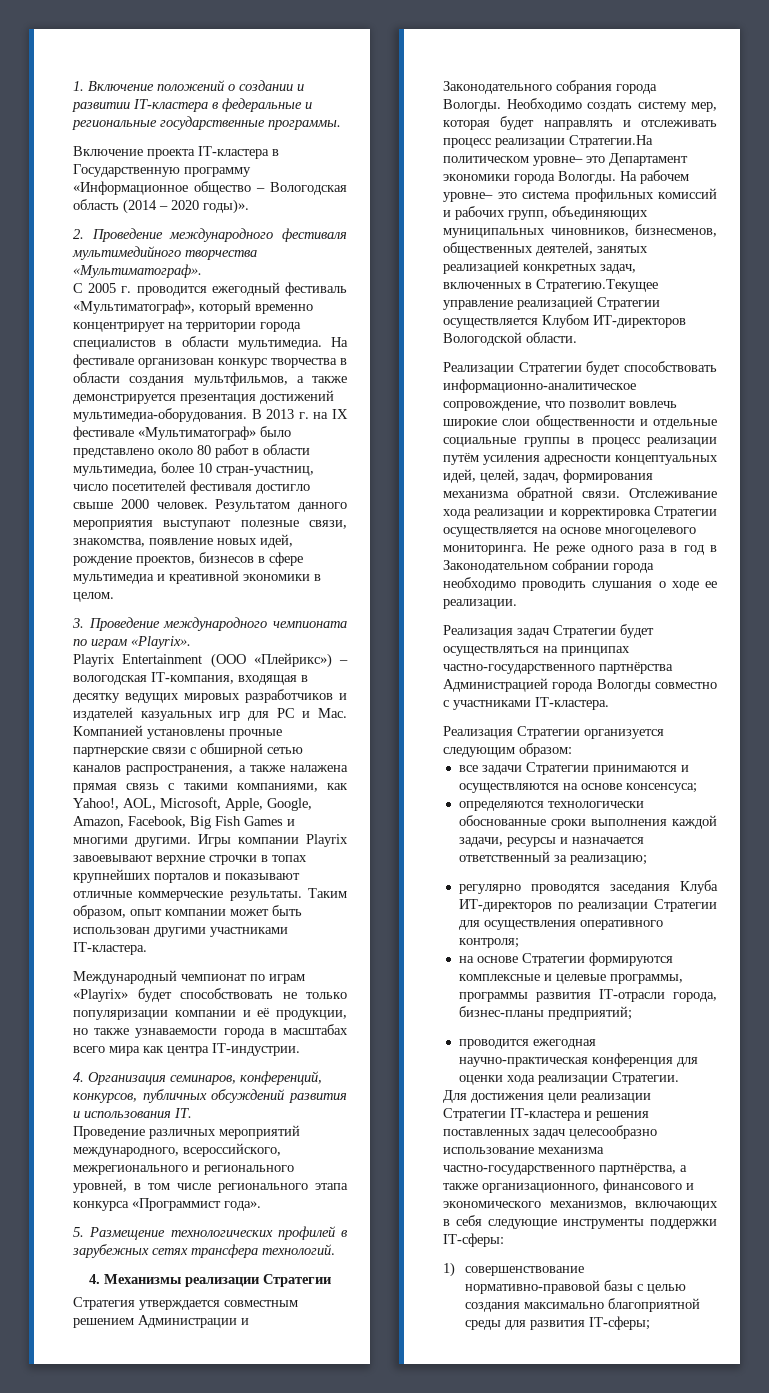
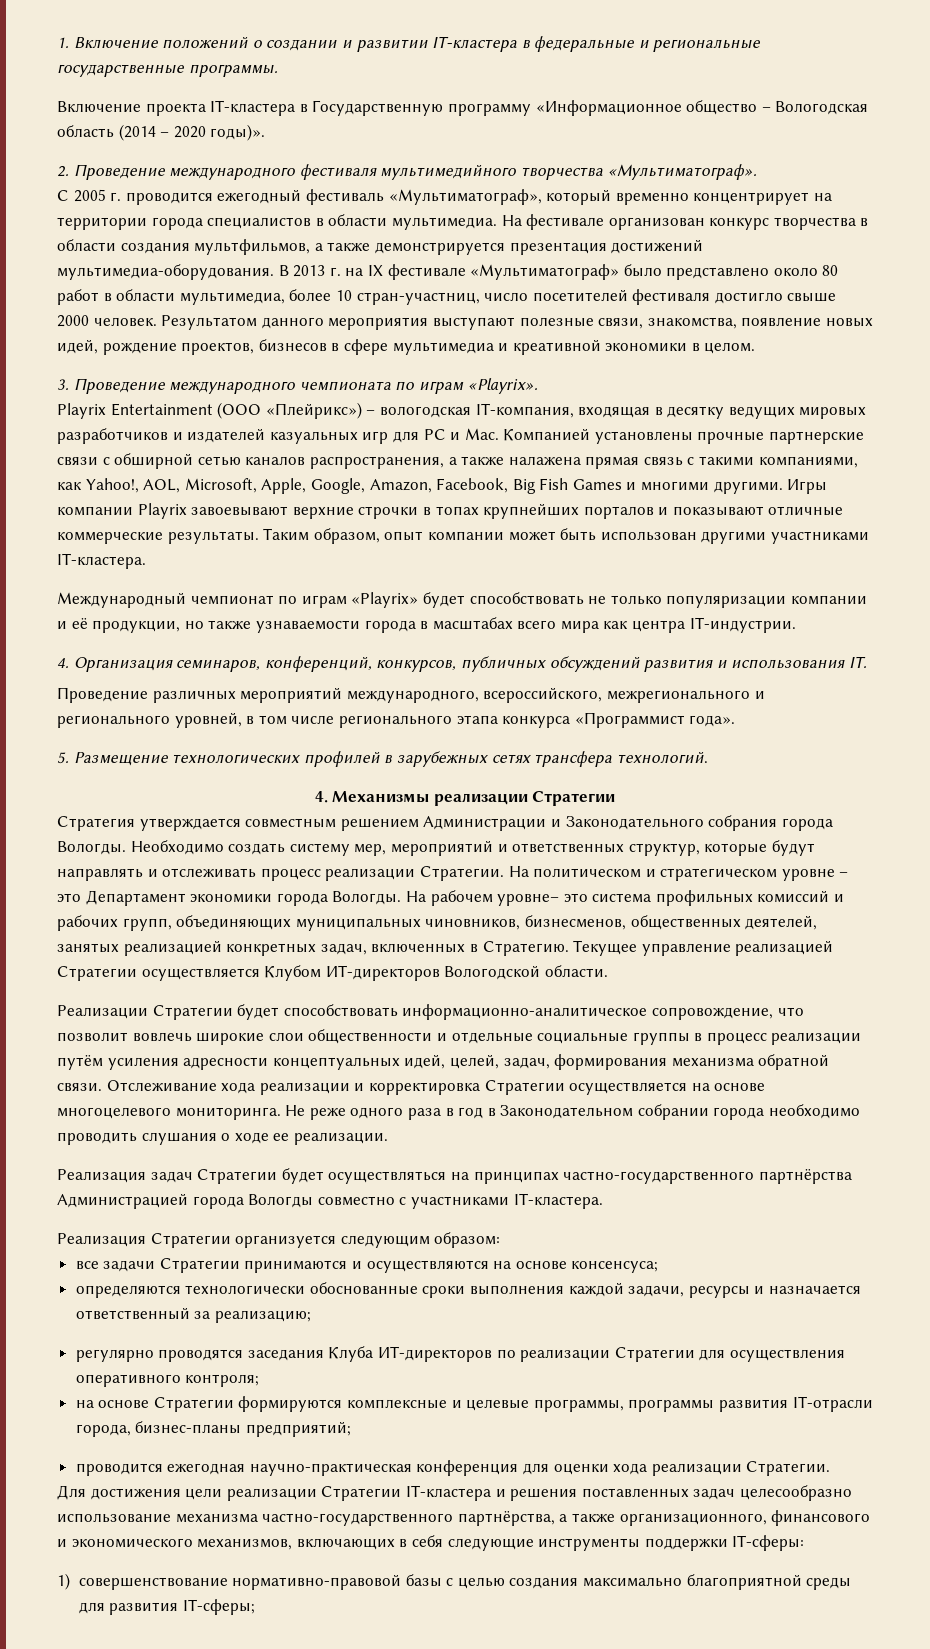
- Необходимо создать систему мер, которая будет направлять и отслеживать процесс реализации Стратегии.На политическом уровне– это Департамент экономики города Вологды.
+ Необходимо создать систему мер, мероприятий и ответственных структур, которые будут направлять и отслеживать процесс реализации Стратегии. На политическом и стратегическом уровне – это Департамент экономики города Вологды.
- На рабочем уровне– это система профильных комиссий и рабочих групп, объединяющих муниципальных чиновников, бизнесменов, общественных деятелей, занятых реализацией конкретных задач, включенных в Стратегию.Текущее управление реализацией Стратегии осуществляется Клубом ИТ-директоров Вологодской области.
+ На рабочем уровне– это система профильных комиссий и рабочих групп, объединяющих муниципальных чиновников, бизнесменов, общественных деятелей, занятых реализацией конкретных задач, включенных в Стратегию. Текущее управление реализацией Стратегии осуществляется Клубом ИТ-директоров Вологодской области.

